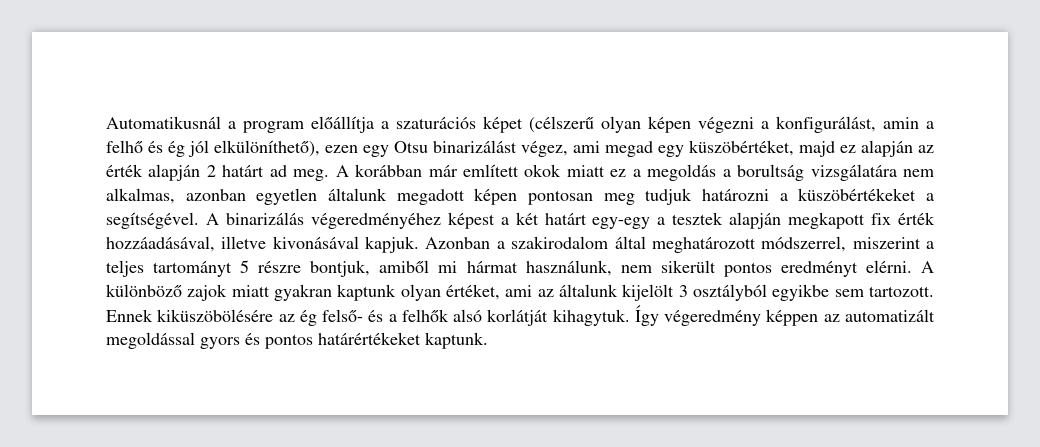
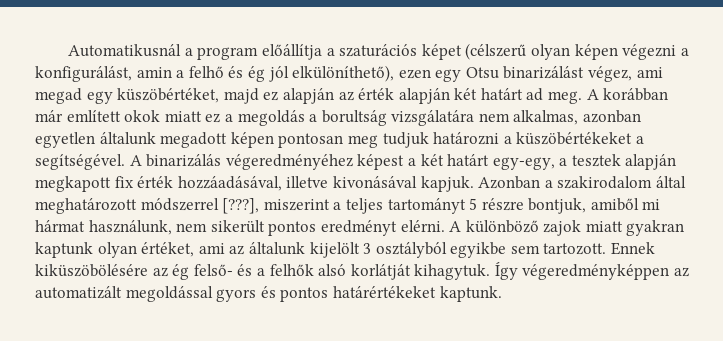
- Automatikusnál a program előállítja a szaturációs képet (célszerű olyan képen végezni a konfigurálást, amin a felhő és ég jól elkülöníthető), ezen egy Otsu binarizálást végez, ami megad egy küszöbértéket, majd ez alapján az érték alapján 2 határt ad meg.
+ Automatikusnál a program előállítja a szaturációs képet (célszerű olyan képen végezni a konfigurálást, amin a felhő és ég jól elkülöníthető), ezen egy Otsu binarizálást végez, ami megad egy küszöbértéket, majd ez alapján az érték alapján két határt ad meg.
- A binarizálás végeredményéhez képest a két határt egy-egy a tesztek alapján megkapott fix érték hozzáadásával, illetve kivonásával kapjuk.
+ A binarizálás végeredményéhez képest a két határt egy-egy, a tesztek alapján megkapott fix érték hozzáadásával, illetve kivonásával kapjuk.
- Azonban a szakirodalom által meghatározott módszerrel, miszerint a teljes tartományt 5 részre bontjuk, amiből mi hármat használunk, nem sikerült pontos eredményt elérni.
+ Azonban a szakirodalom által meghatározott módszerrel [???], miszerint a teljes tartományt 5 részre bontjuk, amiből mi hármat használunk, nem sikerült pontos eredményt elérni.
- Így végeredmény képpen az automatizált megoldással gyors és pontos határértékeket kaptunk.
+ Így végeredményképpen az automatizált megoldással gyors és pontos határértékeket kaptunk.

